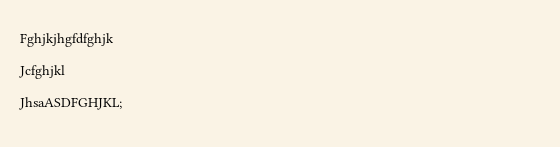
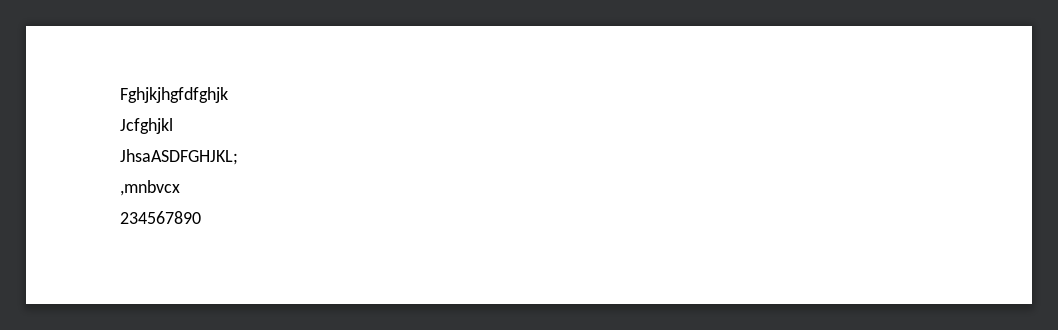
+ ,mnbvcx
+ 234567890

